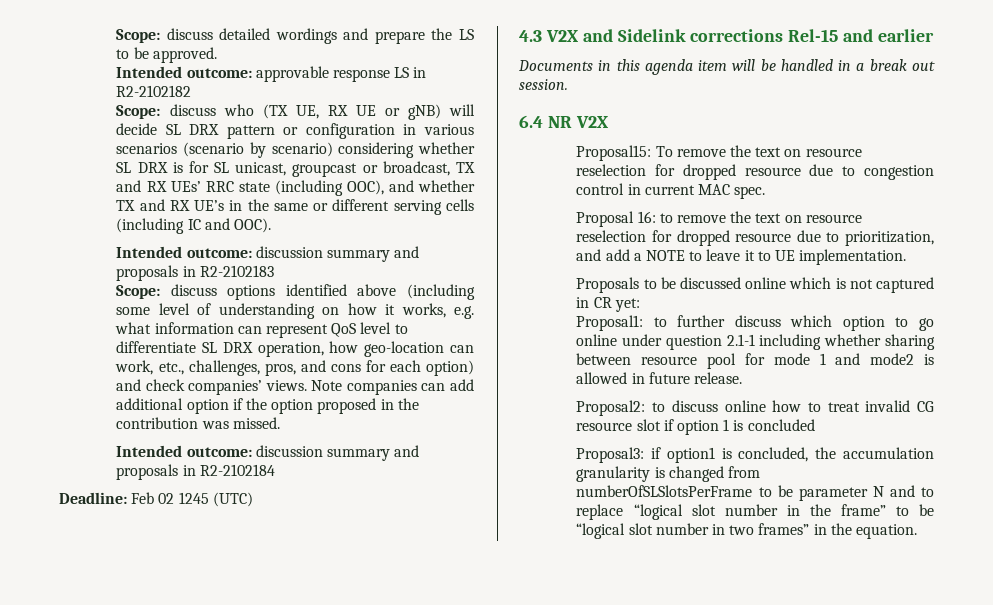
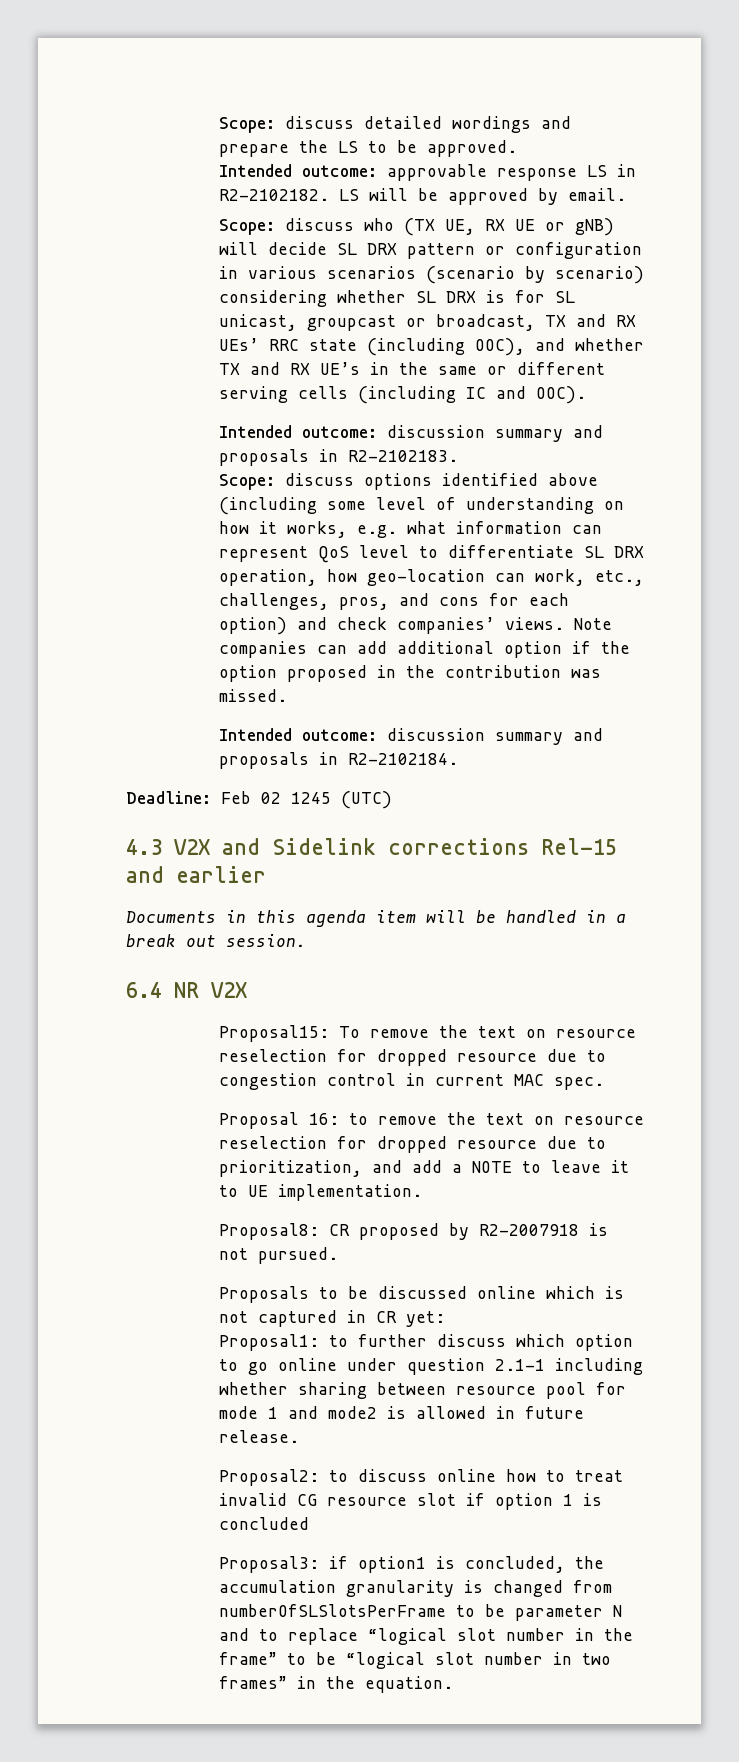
- Intended outcome: approvable response LS in R2-2102182
+ Intended outcome: approvable response LS in R2-2102182. LS will be approved by email.
- Intended outcome: discussion summary and proposals in R2-2102183
+ Intended outcome: discussion summary and proposals in R2-2102183.
- Intended outcome: discussion summary and proposals in R2-2102184
+ Intended outcome: discussion summary and proposals in R2-2102184.
+ Proposal8: CR proposed by R2-2007918 is not pursued.

